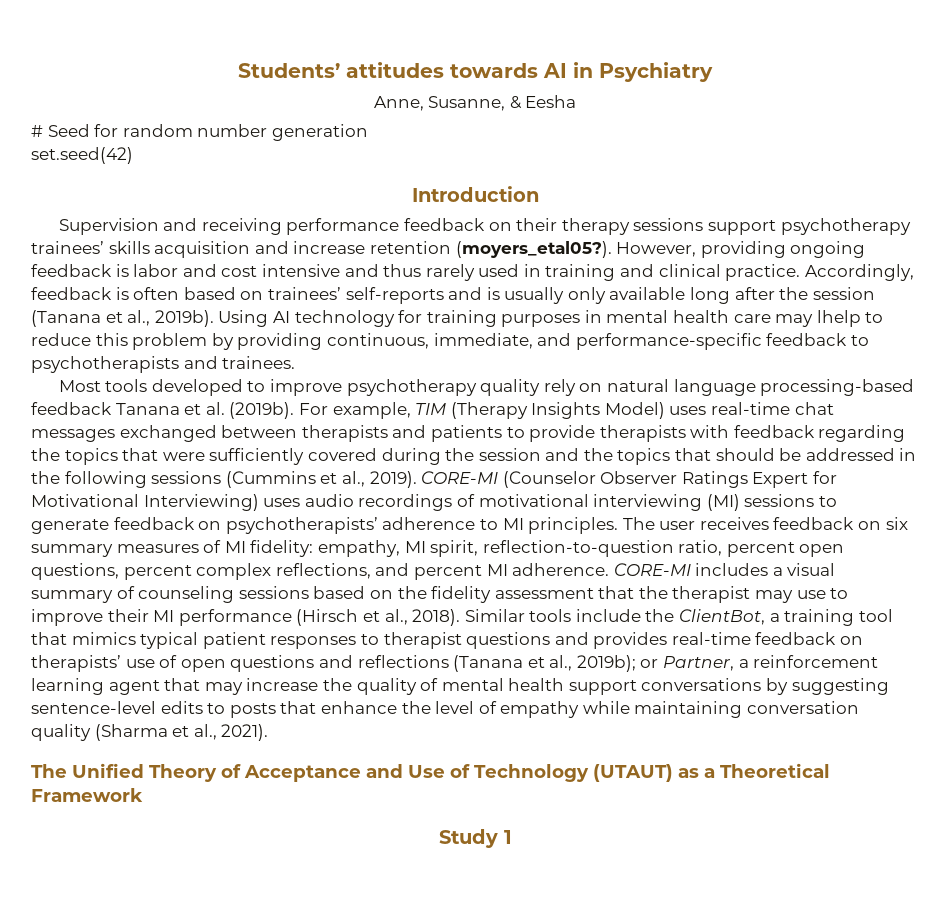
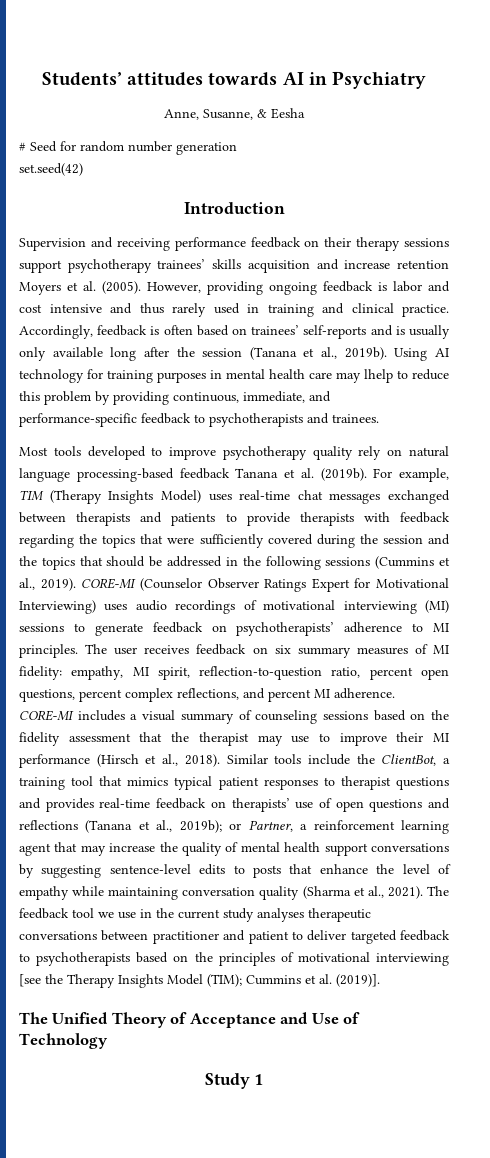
- Supervision and receiving performance feedback on their therapy sessions support psychotherapy trainees’ skills acquisition and increase retention (moyers_etal05?).
+ Supervision and receiving performance feedback on their therapy sessions support psychotherapy trainees’ skills acquisition and increase retention Moyers et al. (2005).
+ The feedback tool we use in the current study analyses therapeutic conversations between practitioner and patient to deliver targeted feedback to psychotherapists based on the principles of motivational interviewing [see the Therapy Insights Model (TIM); Cummins et al. (2019)].
- The Unified Theory of Acceptance and Use of Technology (UTAUT) as a Theoretical Framework
+ The Unified Theory of Acceptance and Use of Technology

